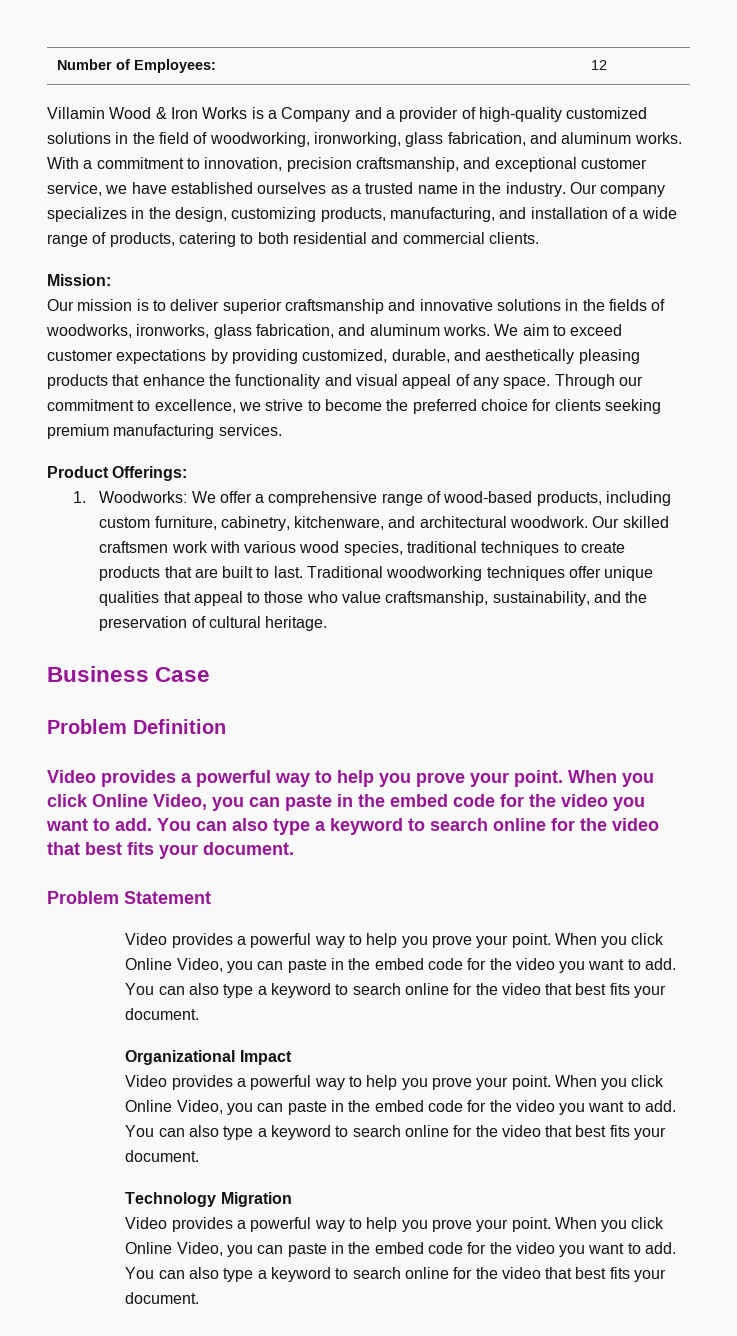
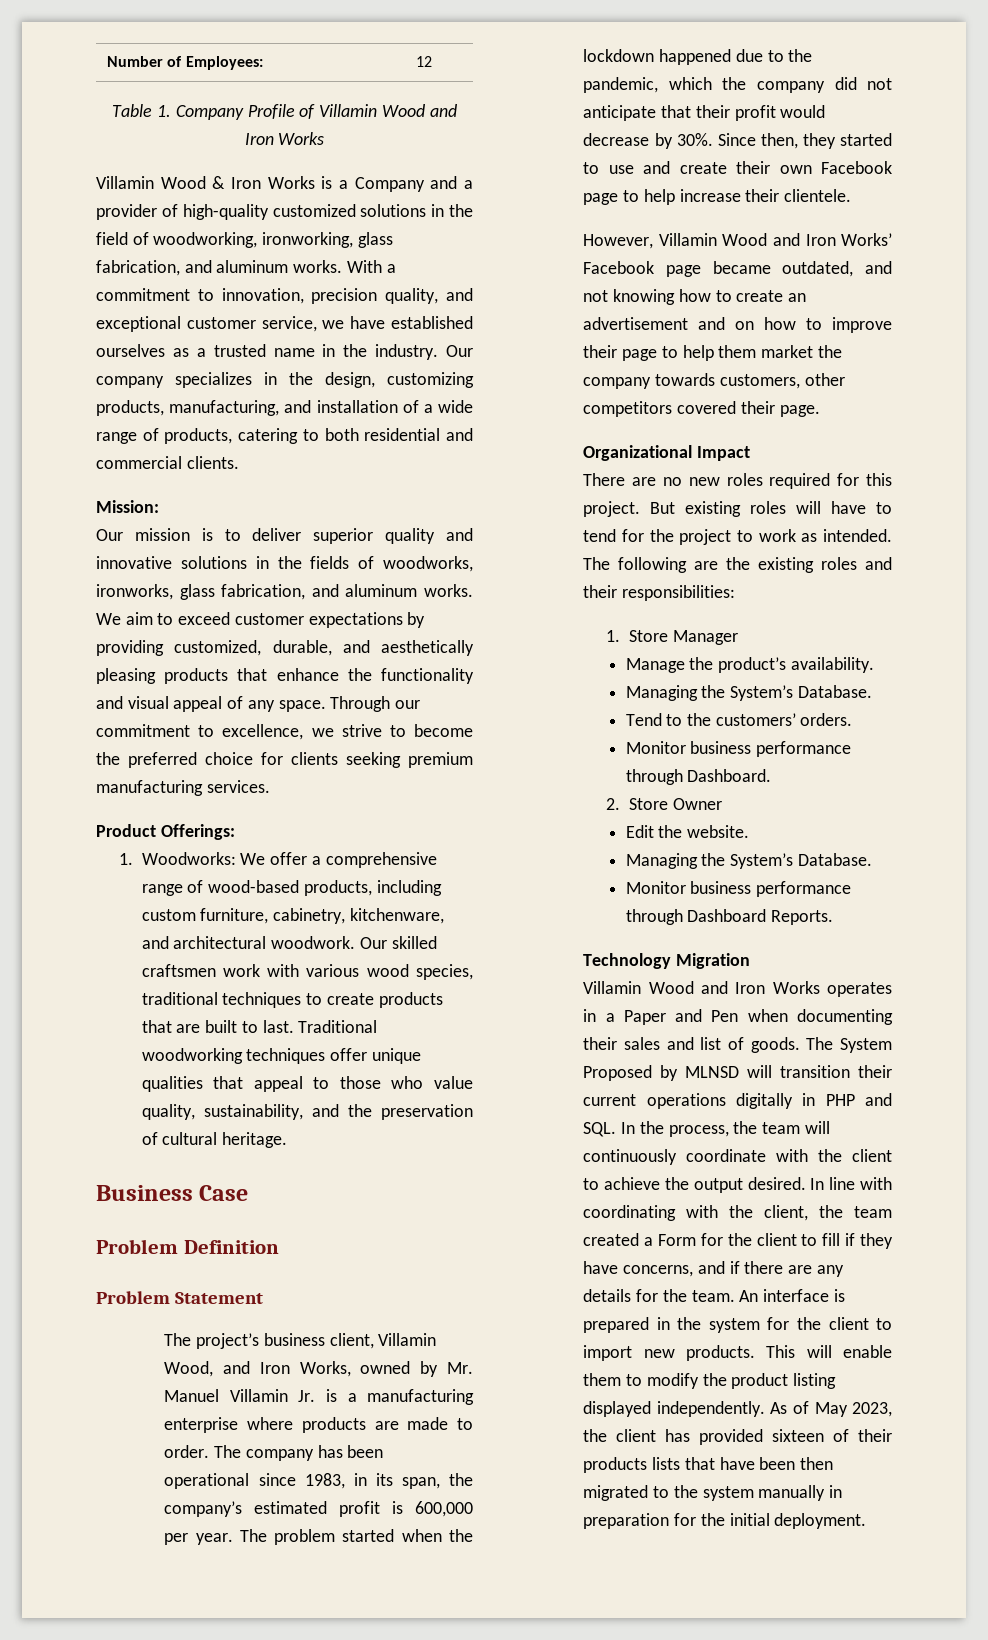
+ Table 1. Company Profile of Villamin Wood and Iron Works
- With a commitment to innovation, precision craftsmanship, and exceptional customer service, we have established ourselves as a trusted name in the industry.
+ With a commitment to innovation, precision quality, and exceptional customer service, we have established ourselves as a trusted name in the industry.
- Our mission is to deliver superior craftsmanship and innovative solutions in the fields of woodworks, ironworks, glass fabrication, and aluminum works.
+ Our mission is to deliver superior quality and innovative solutions in the fields of woodworks, ironworks, glass fabrication, and aluminum works.
- Traditional woodworking techniques offer unique qualities that appeal to those who value craftsmanship, sustainability, and the preservation of cultural heritage.
+ Traditional woodworking techniques offer unique qualities that appeal to those who value quality, sustainability, and the preservation of cultural heritage.
  Problem Definition
- Video provides a powerful way to help you prove your point. When you click Online Video, you can paste in the embed code for the video you want to add. You can also type a keyword to search online for the video that best fits your document.
  Problem Statement
- Video provides a powerful way to help you prove your point. When you click Online Video, you can paste in the embed code for the video you want to add. You can also type a keyword to search online for the video that best fits your document.
+ The project’s business client, Villamin Wood, and Iron Works, owned by Mr. Manuel Villamin Jr. is a manufacturing enterprise where products are made to order. The company has been operational since 1983, in its span, the company’s estimated profit is 600,000 per year. The problem started when the lockdown happened due to the pandemic, which the company did not anticipate that their profit would decrease by 30%. Since then, they started to use and create their own Facebook page to help increase their clientele.
+ However, Villamin Wood and Iron Works’ Facebook page became outdated, and not knowing how to create an advertisement and on how to improve their page to help them market the company towards customers, other competitors covered their page.
  Organizational Impact
- Video provides a powerful way to help you prove your point. When you click Online Video, you can paste in the embed code for the video you want to add. You can also type a keyword to search online for the video that best fits your document.
+ There are no new roles required for this project. But existing roles will have to tend for the project to work as intended. The following are the existing roles and their responsibilities:
+ 1. Store Manager
+ Manage the product’s availability.
+ Managing the System’s Database.
+ Tend to the customers’ orders.
+ Monitor business performance through Dashboard.
+ 2. Store Owner
+ Edit the website.
+ Managing the System’s Database.
+ Monitor business performance through Dashboard Reports.
  Technology Migration
- Video provides a powerful way to help you prove your point. When you click Online Video, you can paste in the embed code for the video you want to add. You can also type a keyword to search online for the video that best fits your document.
+ Villamin Wood and Iron Works operates in a Paper and Pen when documenting their sales and list of goods. The System Proposed by MLNSD will transition their current operations digitally in PHP and SQL. In the process, the team will continuously coordinate with the client to achieve the output desired. In line with coordinating with the client, the team created a Form for the client to fill if they have concerns, and if there are any details for the team. An interface is prepared in the system for the client to import new products. This will enable them to modify the product listing displayed independently. As of May 2023, the client has provided sixteen of their products lists that have been then migrated to the system manually in preparation for the initial deployment.

